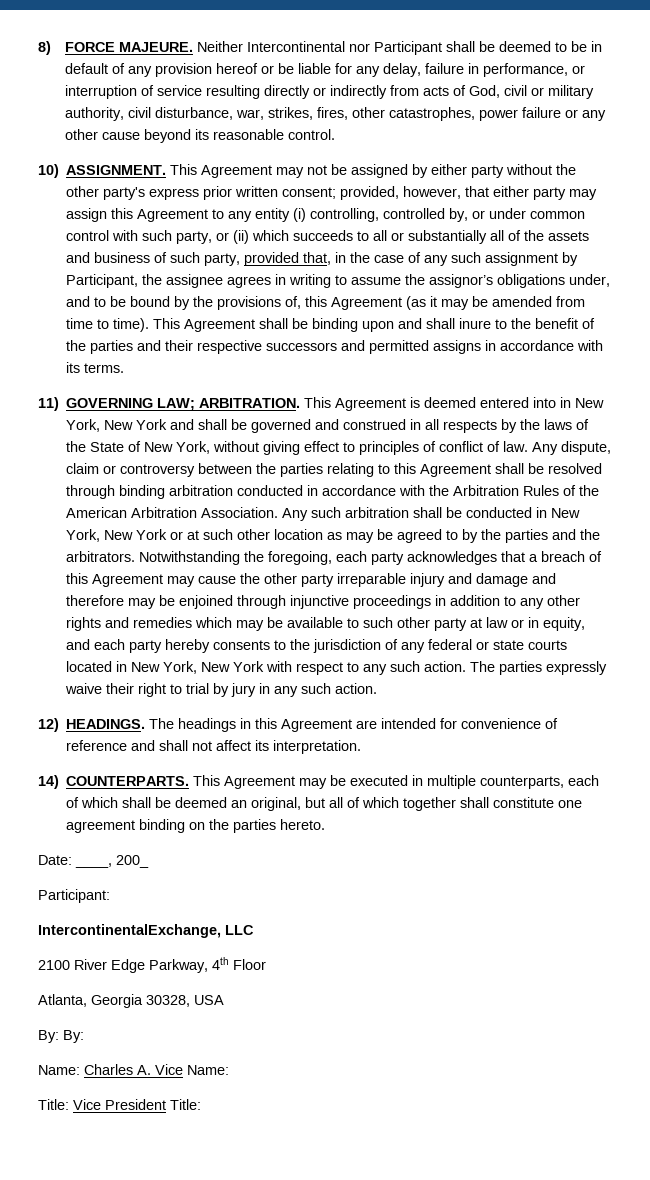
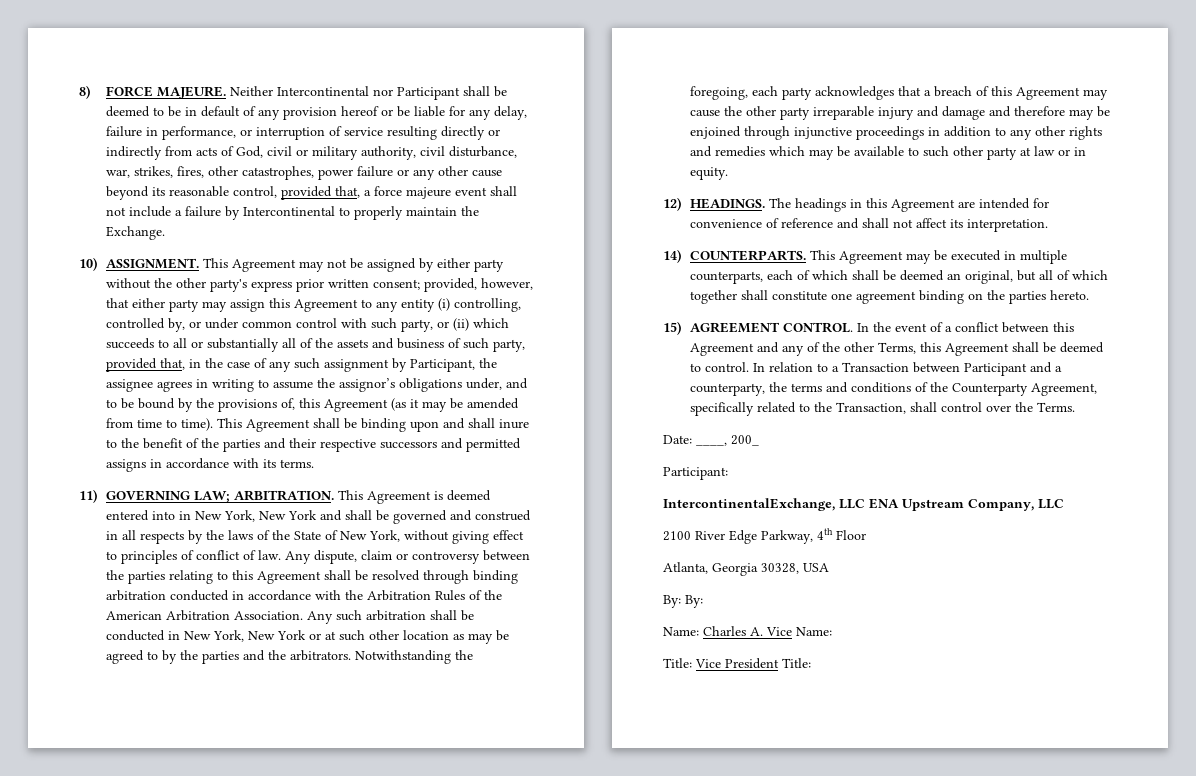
- Neither Intercontinental nor Participant shall be deemed to be in default of any provision hereof or be liable for any delay, failure in performance, or interruption of service resulting directly or indirectly from acts of God, civil or military authority, civil disturbance, war, strikes, fires, other catastrophes, power failure or any other cause beyond its reasonable control.
+ Neither Intercontinental nor Participant shall be deemed to be in default of any provision hereof or be liable for any delay, failure in performance, or interruption of service resulting directly or indirectly from acts of God, civil or military authority, civil disturbance, war, strikes, fires, other catastrophes, power failure or any other cause beyond its reasonable control, provided that, a force majeure event shall not include a failure by Intercontinental to properly maintain the Exchange.
- Notwithstanding the foregoing, each party acknowledges that a breach of this Agreement may cause the other party irreparable injury and damage and therefore may be enjoined through injunctive proceedings in addition to any other rights and remedies which may be available to such other party at law or in equity, and each party hereby consents to the jurisdiction of any federal or state courts located in New York, New York with respect to any such action. The parties expressly waive their right to trial by jury in any such action.
+ Notwithstanding the foregoing, each party acknowledges that a breach of this Agreement may cause the other party irreparable injury and damage and therefore may be enjoined through injunctive proceedings in addition to any other rights and remedies which may be available to such other party at law or in equity.
+ 15) AGREEMENT CONTROL. In the event of a conflict between this Agreement and any of the other Terms, this Agreement shall be deemed to control. In relation to a Transaction between Participant and a counterparty, the terms and conditions of the Counterparty Agreement, specifically related to the Transaction, shall control over the Terms.
- IntercontinentalExchange, LLC
+ IntercontinentalExchange, LLC ENA Upstream Company, LLC

